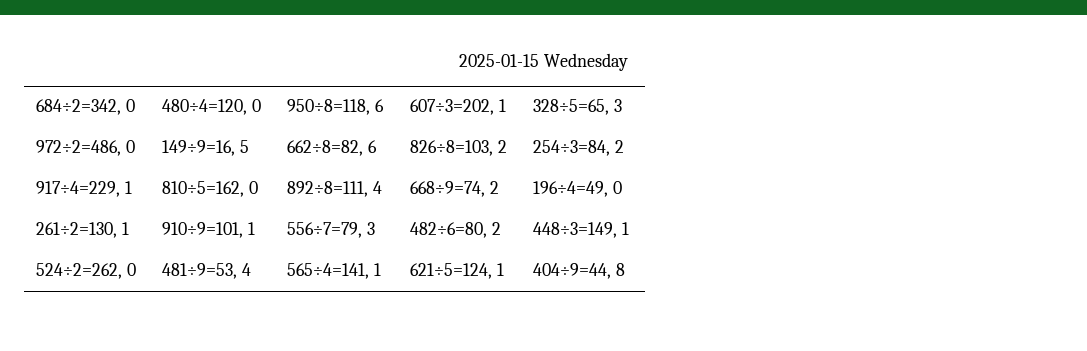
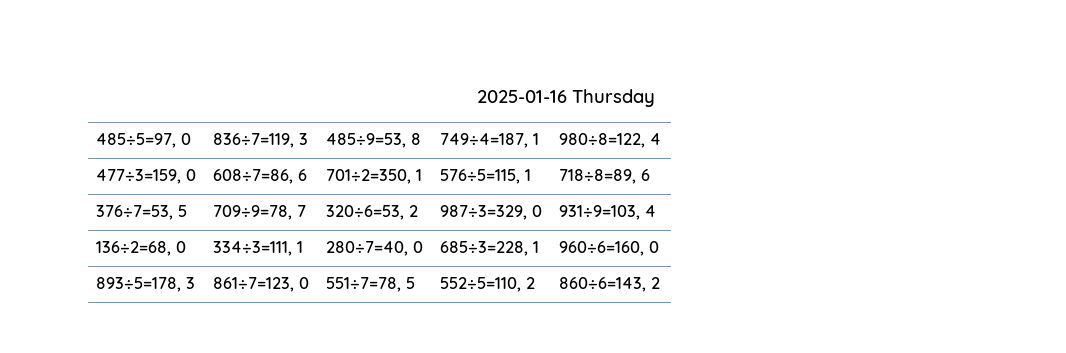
- 2025-01-15 Wednesday
- 684÷2=342, 0 | 480÷4=120, 0 | 950÷8=118, 6 | 607÷3=202, 1 | 328÷5=65, 3
- 972÷2=486, 0 | 149÷9=16, 5 | 662÷8=82, 6 | 826÷8=103, 2 | 254÷3=84, 2
- 917÷4=229, 1 | 810÷5=162, 0 | 892÷8=111, 4 | 668÷9=74, 2 | 196÷4=49, 0
- 261÷2=130, 1 | 910÷9=101, 1 | 556÷7=79, 3 | 482÷6=80, 2 | 448÷3=149, 1
- 524÷2=262, 0 | 481÷9=53, 4 | 565÷4=141, 1 | 621÷5=124, 1 | 404÷9=44, 8
+ 2025-01-16 Thursday
+ 485÷5=97, 0 | 836÷7=119, 3 | 485÷9=53, 8 | 749÷4=187, 1 | 980÷8=122, 4
+ 477÷3=159, 0 | 608÷7=86, 6 | 701÷2=350, 1 | 576÷5=115, 1 | 718÷8=89, 6
+ 376÷7=53, 5 | 709÷9=78, 7 | 320÷6=53, 2 | 987÷3=329, 0 | 931÷9=103, 4
+ 136÷2=68, 0 | 334÷3=111, 1 | 280÷7=40, 0 | 685÷3=228, 1 | 960÷6=160, 0
+ 893÷5=178, 3 | 861÷7=123, 0 | 551÷7=78, 5 | 552÷5=110, 2 | 860÷6=143, 2

